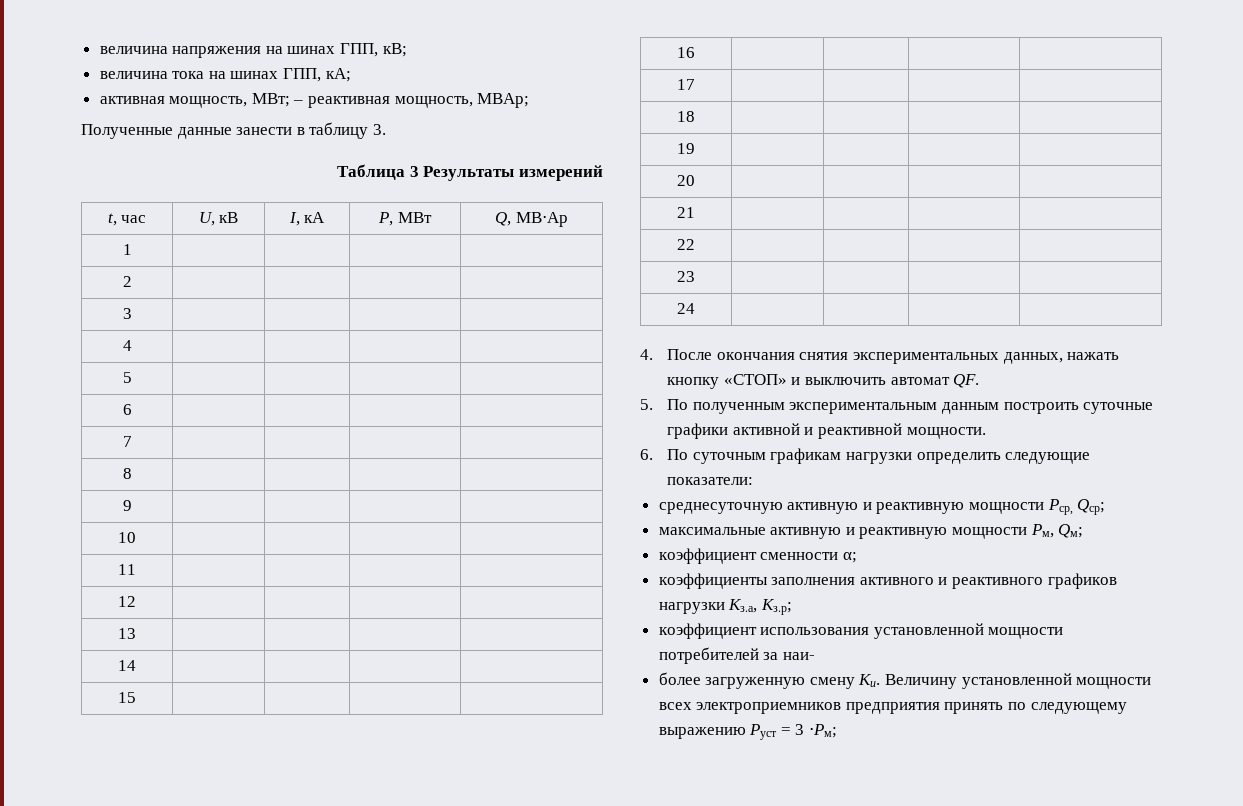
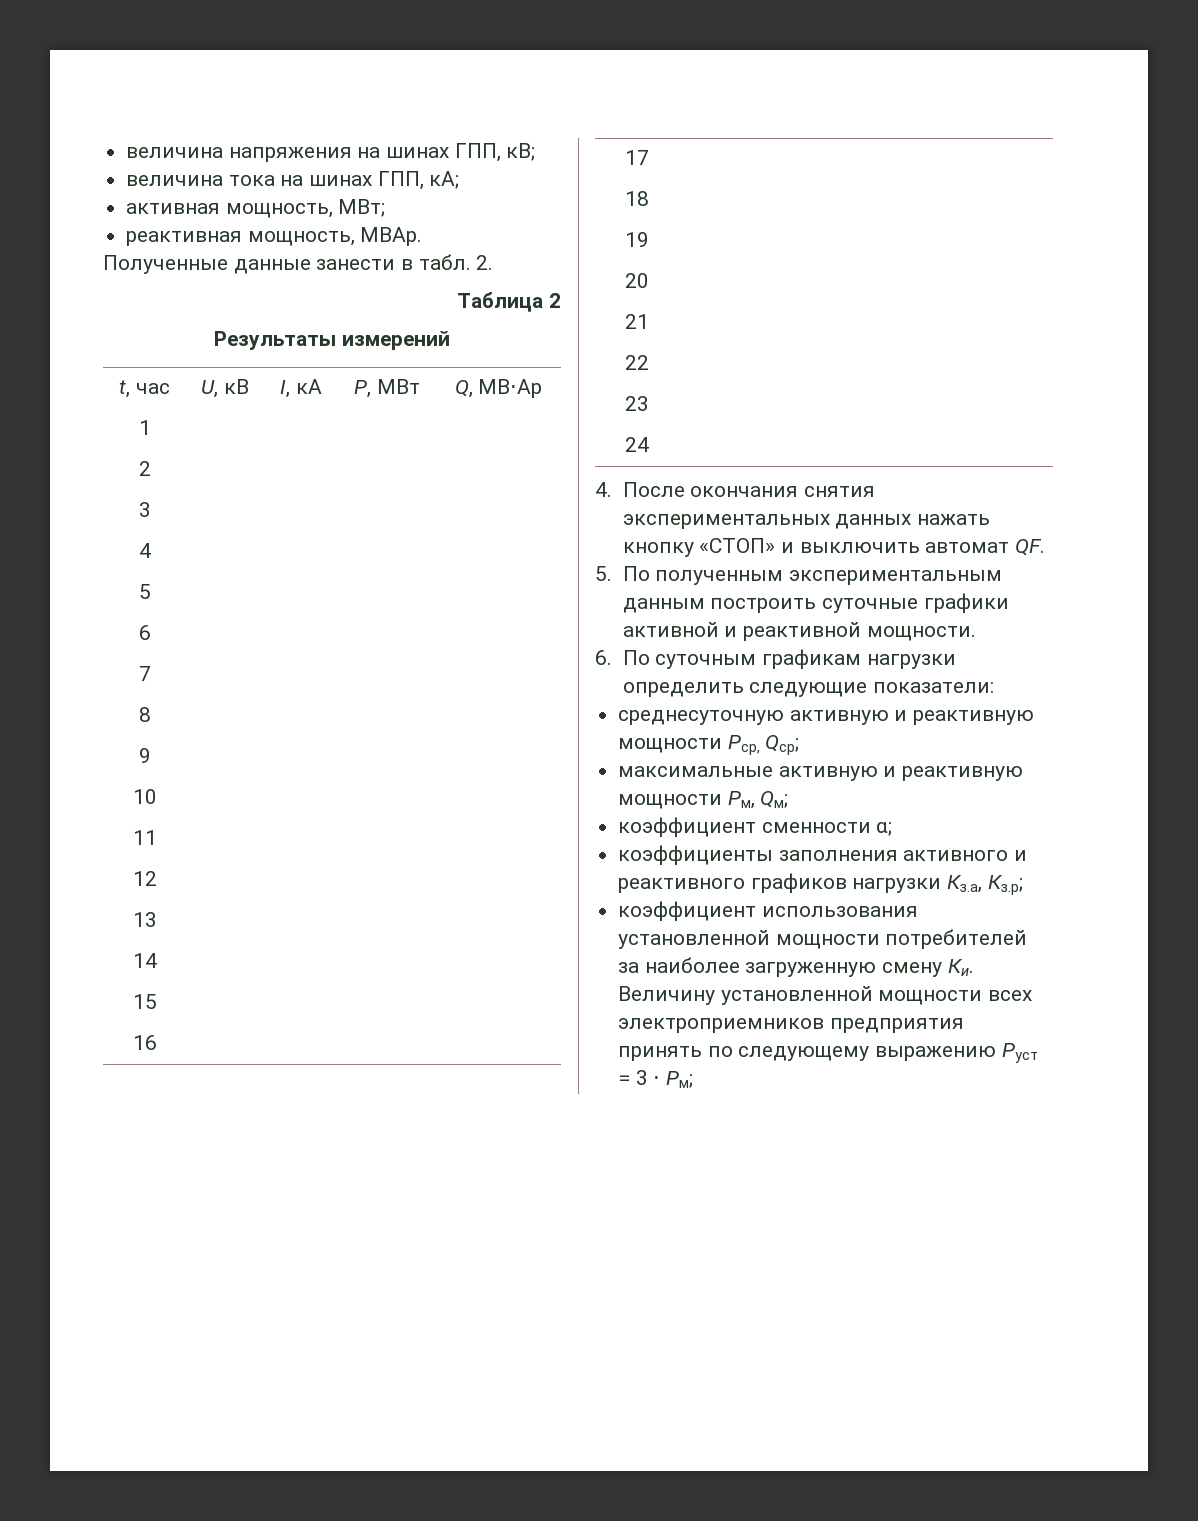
- активная мощность, МВт; – реактивная мощность, МВАр;
+ активная мощность, МВт;
+ реактивная мощность, МВАр.
- Полученные данные занести в таблицу 3.
+ Полученные данные занести в табл. 2.
- Таблица 3 Результаты измерений
+ Таблица 2
+ Результаты измерений
- 4. После окончания снятия экспериментальных данных, нажать кнопку «СТОП» и выключить автомат QF.
+ 4. После окончания снятия экспериментальных данных нажать кнопку «СТОП» и выключить автомат QF.
- коэффициент использования установленной мощности потребителей за наи-
- более загруженную смену Ки. Величину установленной мощности всех электроприемников предприятия принять по следующему выражению Руст = 3 ⋅Рм;
+ коэффициент использования установленной мощности потребителей за наиболее загруженную смену Ки. Величину установленной мощности всех электроприемников предприятия принять по следующему выражению Руст = 3 ⋅ Рм;

